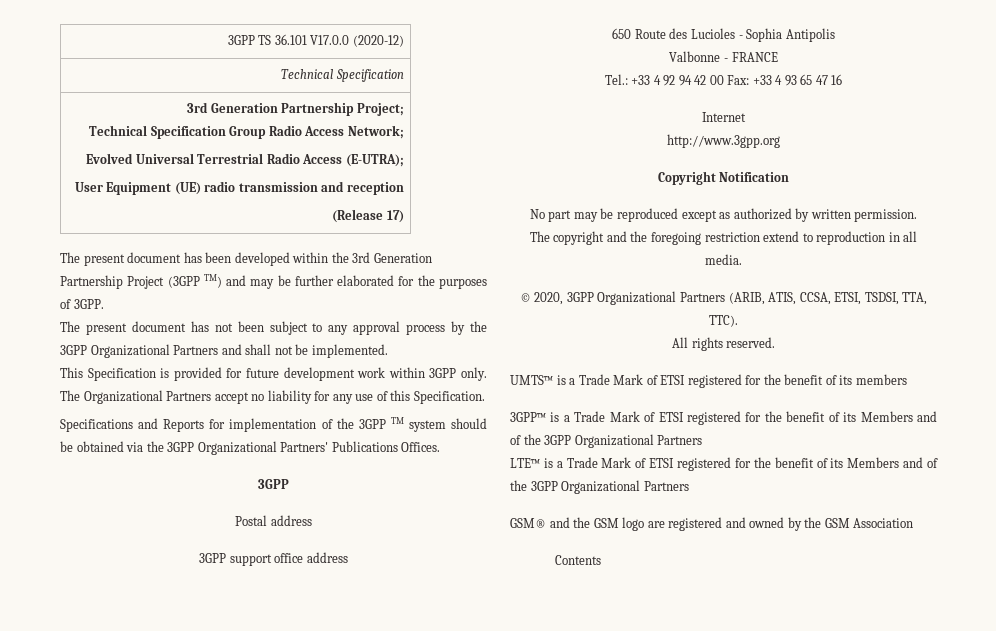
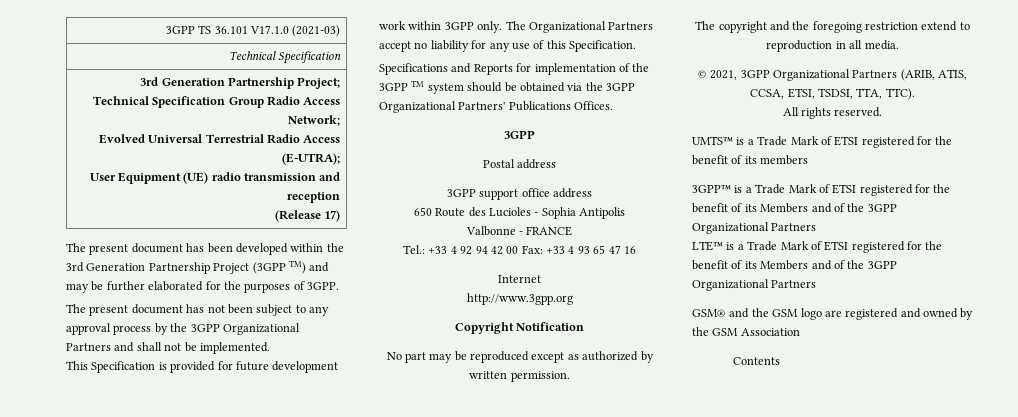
- 3GPP TS 36.101 V17.0.0 (2020-12)
+ 3GPP TS 36.101 V17.1.0 (2021-03)
- © 2020, 3GPP Organizational Partners (ARIB, ATIS, CCSA, ETSI, TSDSI, TTA, TTC).
+ © 2021, 3GPP Organizational Partners (ARIB, ATIS, CCSA, ETSI, TSDSI, TTA, TTC).

